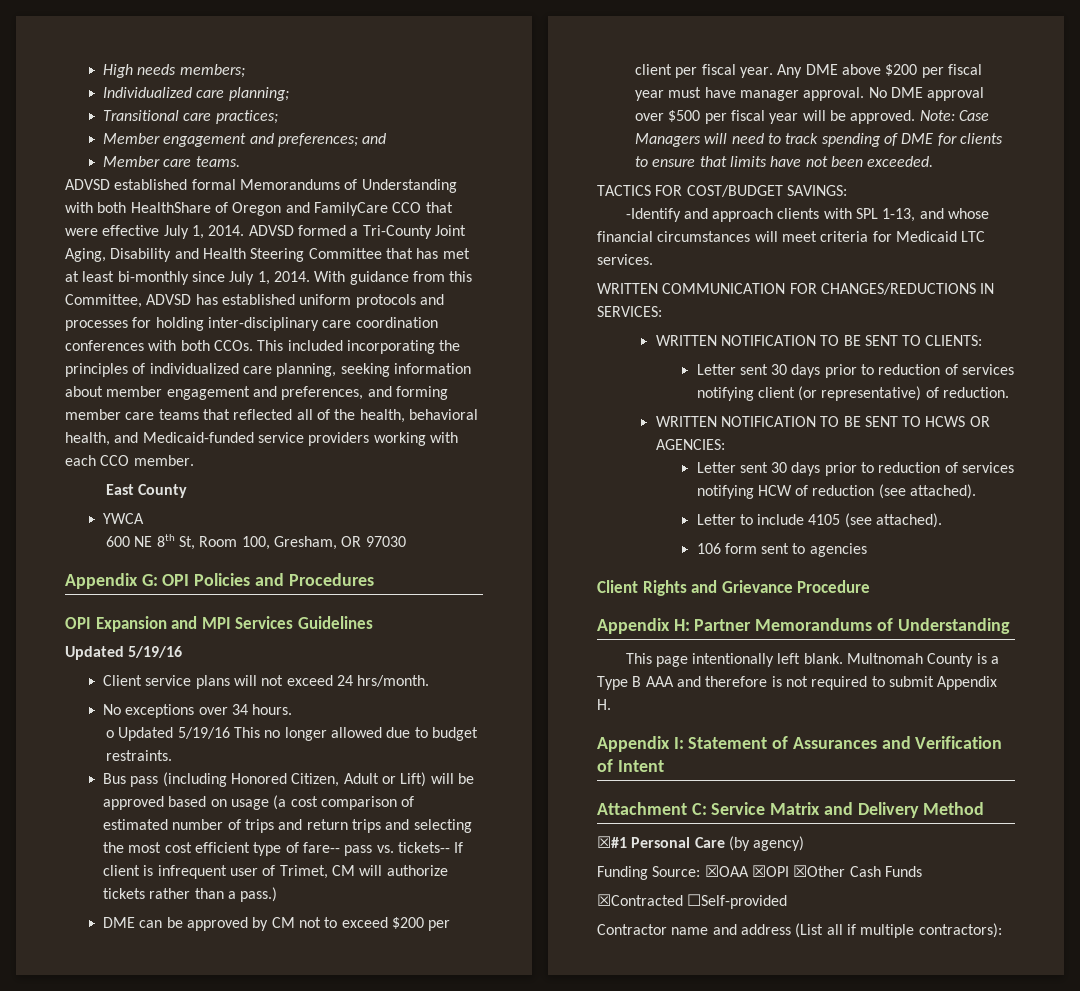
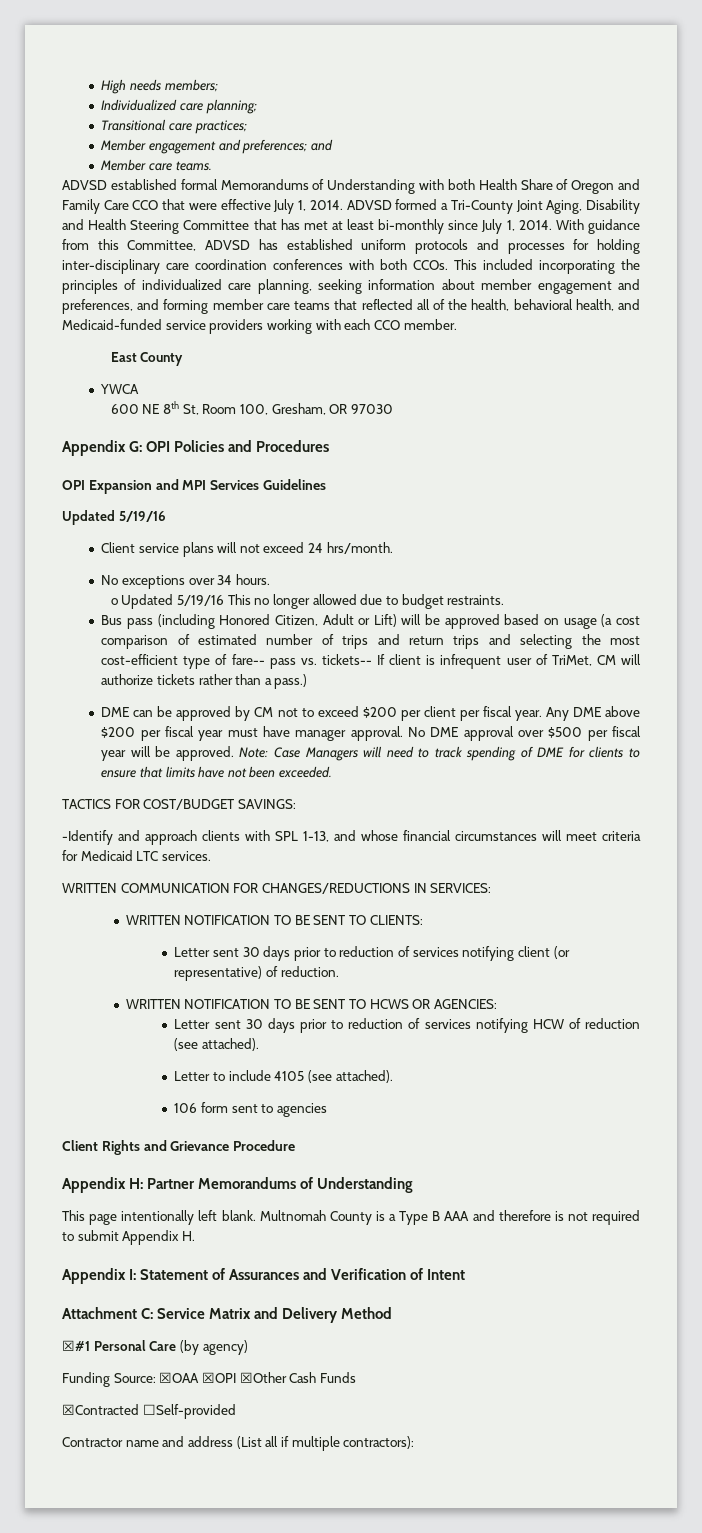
- ADVSD established formal Memorandums of Understanding with both HealthShare of Oregon and FamilyCare CCO that were effective July 1, 2014.
+ ADVSD established formal Memorandums of Understanding with both Health Share of Oregon and Family Care CCO that were effective July 1, 2014.
- Bus pass (including Honored Citizen, Adult or Lift) will be approved based on usage (a cost comparison of estimated number of trips and return trips and selecting the most cost efficient type of fare-- pass vs. tickets-- If client is infrequent user of Trimet, CM will authorize tickets rather than a pass.)
+ Bus pass (including Honored Citizen, Adult or Lift) will be approved based on usage (a cost comparison of estimated number of trips and return trips and selecting the most cost-efficient type of fare-- pass vs. tickets-- If client is infrequent user of TriMet, CM will authorize tickets rather than a pass.)

